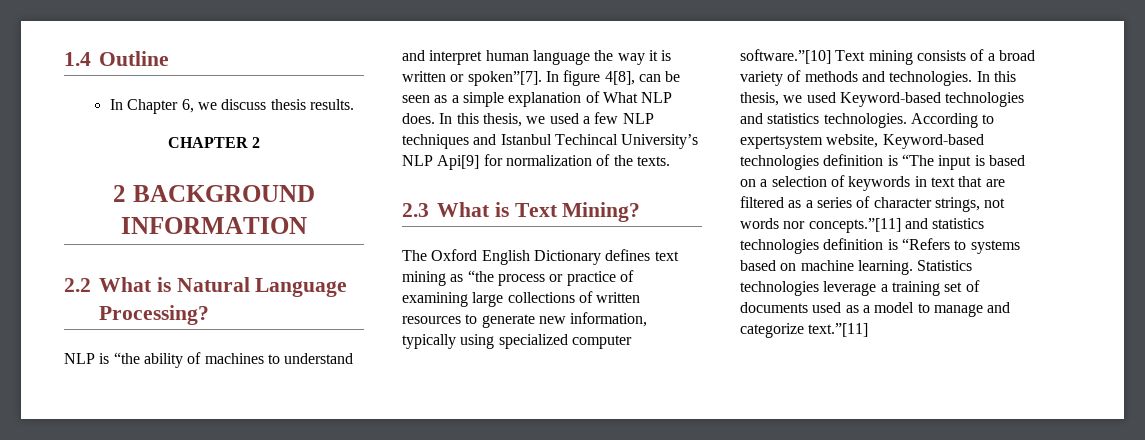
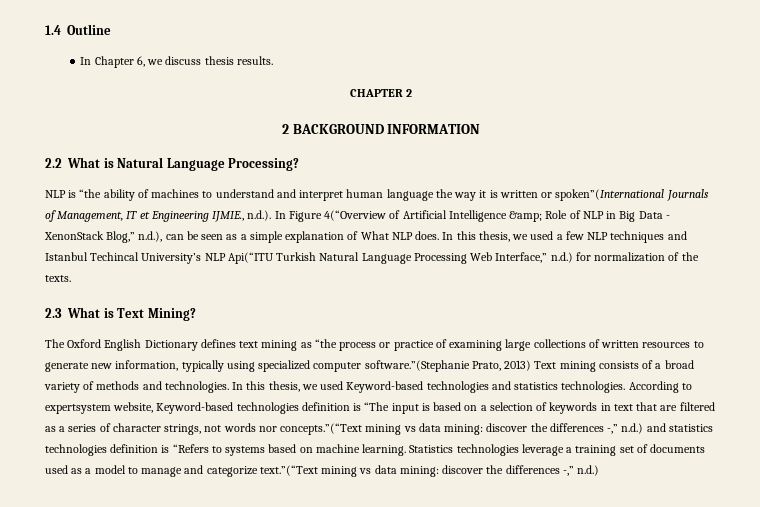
- NLP is “the ability of machines to understand and interpret human language the way it is written or spoken”[7]. In figure 4[8], can be seen as a simple explanation of What NLP does.
+ NLP is “the ability of machines to understand and interpret human language the way it is written or spoken”(International Journals of Management, IT et Engineering IJMIE., n.d.). In Figure 4(“Overview of Artificial Intelligence &amp; Role of NLP in Big Data - XenonStack Blog,” n.d.), can be seen as a simple explanation of What NLP does.
- In this thesis, we used a few NLP techniques and Istanbul Techincal University’s NLP Api[9] for normalization of the texts.
+ In this thesis, we used a few NLP techniques and Istanbul Techincal University’s NLP Api(“ITU Turkish Natural Language Processing Web Interface,” n.d.) for normalization of the texts.
- The Oxford English Dictionary defines text mining as “the process or practice of examining large collections of written resources to generate new information, typically using specialized computer software.”[10] Text mining consists of a broad variety of methods and technologies.
+ The Oxford English Dictionary defines text mining as “the process or practice of examining large collections of written resources to generate new information, typically using specialized computer software.”(Stephanie Prato, 2013) Text mining consists of a broad variety of methods and technologies.
- According to expertsystem website, Keyword-based technologies definition is “The input is based on a selection of keywords in text that are filtered as a series of character strings, not words nor concepts.”[11] and statistics technologies definition is “Refers to systems based on machine learning.
+ According to expertsystem website, Keyword-based technologies definition is “The input is based on a selection of keywords in text that are filtered as a series of character strings, not words nor concepts.”(“Text mining vs data mining: discover the differences -,” n.d.) and statistics technologies definition is “Refers to systems based on machine learning.
- Statistics technologies leverage a training set of documents used as a model to manage and categorize text.”[11]
+ Statistics technologies leverage a training set of documents used as a model to manage and categorize text.”(“Text mining vs data mining: discover the differences -,” n.d.)

